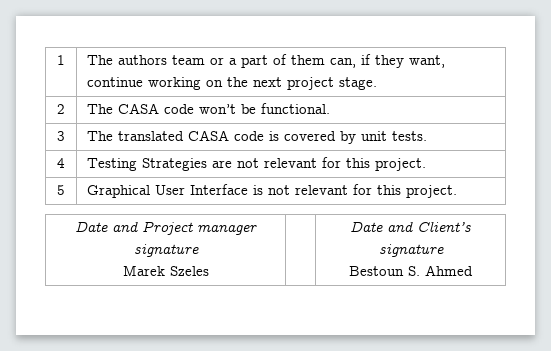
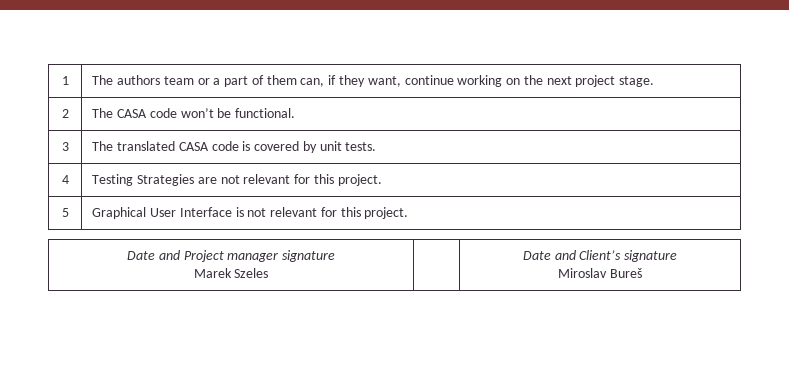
  Date and Project manager signature
  Marek Szeles | | Date and Client’s signature
- Bestoun S. Ahmed
+ Miroslav Bureš

